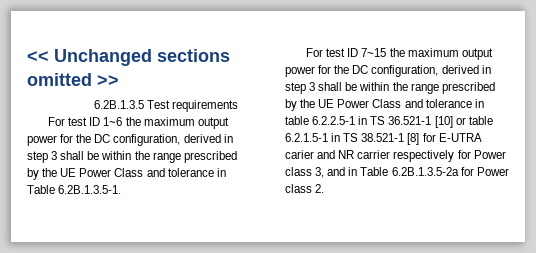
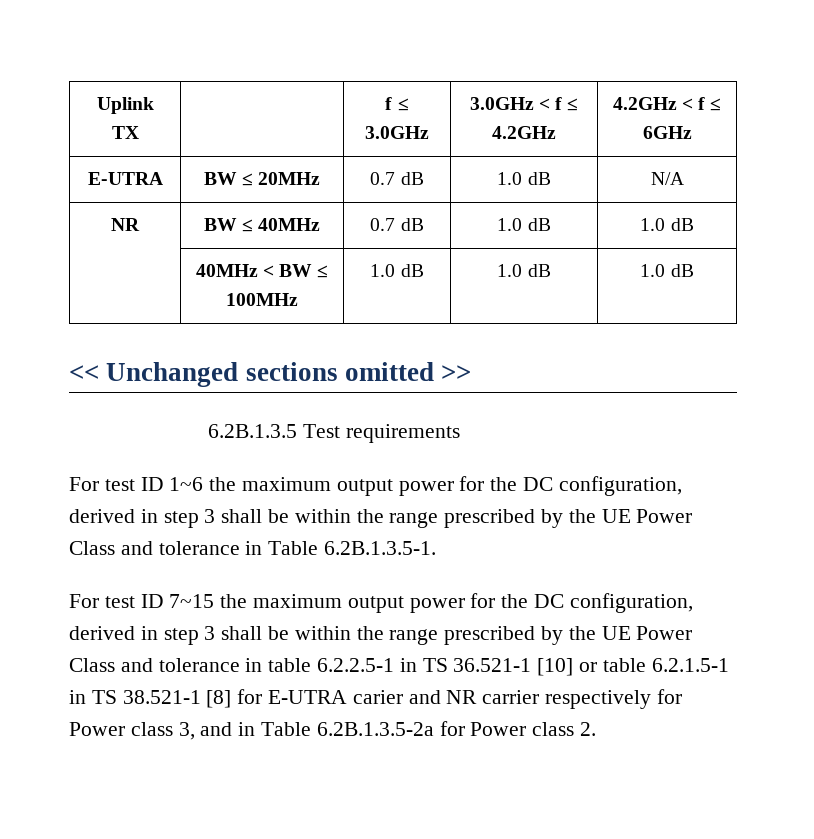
+ Uplink TX | | f ≤ 3.0GHz | 3.0GHz < f ≤ 4.2GHz | 4.2GHz < f ≤ 6GHz
+ E-UTRA | BW ≤ 20MHz | 0.7 dB | 1.0 dB | N/A
+ NR | BW ≤ 40MHz | 0.7 dB | 1.0 dB | 1.0 dB
+ | 40MHz < BW ≤ 100MHz | 1.0 dB | 1.0 dB | 1.0 dB

